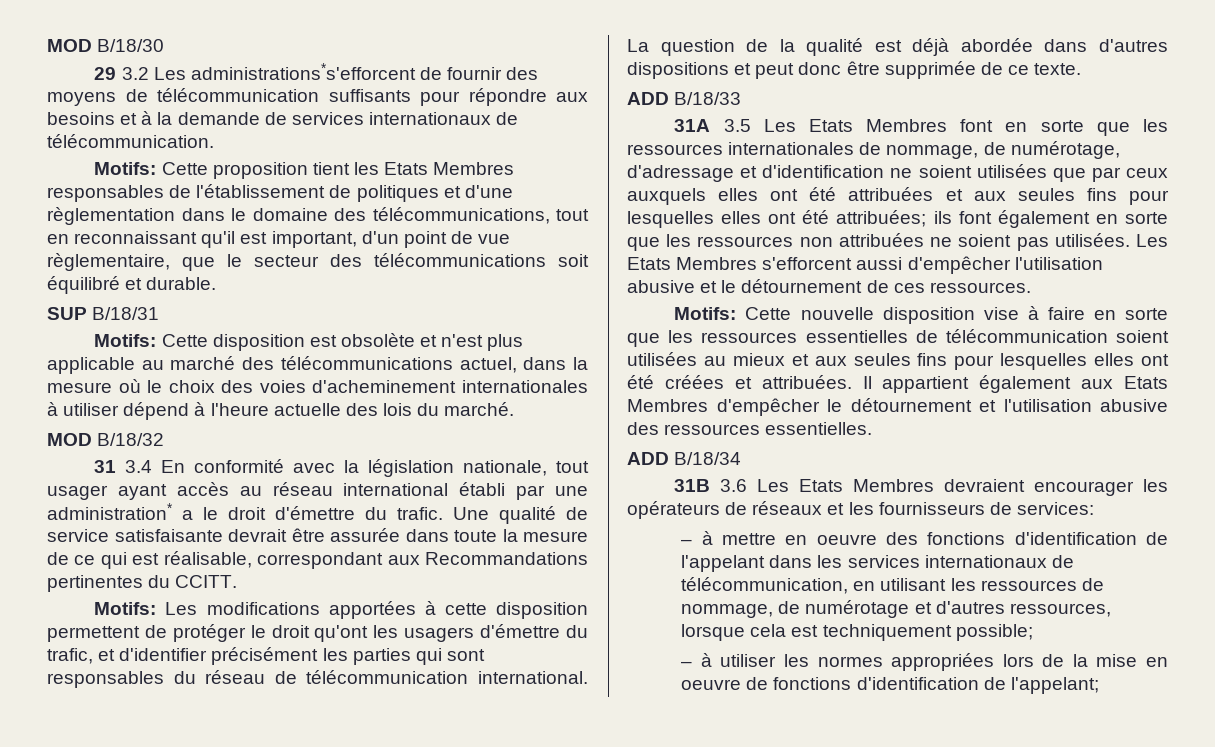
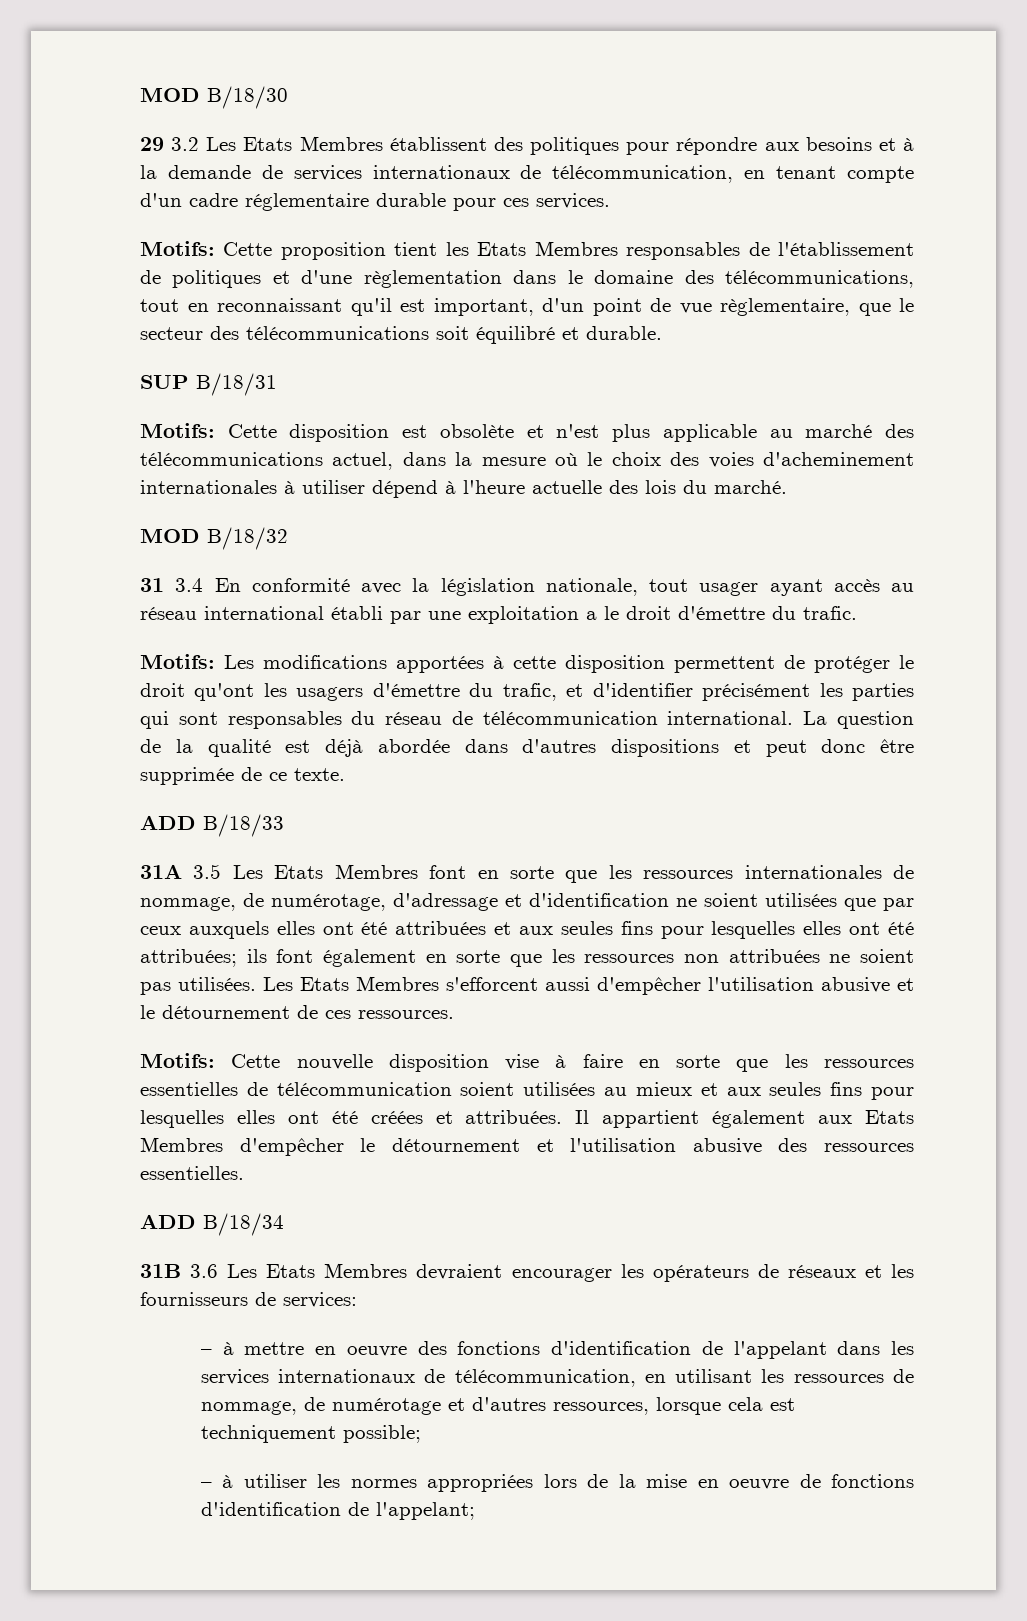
- 29 3.2 Les administrations*s'efforcent de fournir des moyens de télécommunication suffisants pour répondre aux besoins et à la demande de services internationaux de télécommunication.
+ 29 3.2 Les Etats Membres établissent des politiques pour répondre aux besoins et à la demande de services internationaux de télécommunication, en tenant compte d'un cadre réglementaire durable pour ces services.
- 31 3.4 En conformité avec la législation nationale, tout usager ayant accès au réseau international établi par une administration* a le droit d'émettre du trafic. Une qualité de service satisfaisante devrait être assurée dans toute la mesure de ce qui est réalisable, correspondant aux Recommandations pertinentes du CCITT.
+ 31 3.4 En conformité avec la législation nationale, tout usager ayant accès au réseau international établi par une exploitation a le droit d'émettre du trafic.

